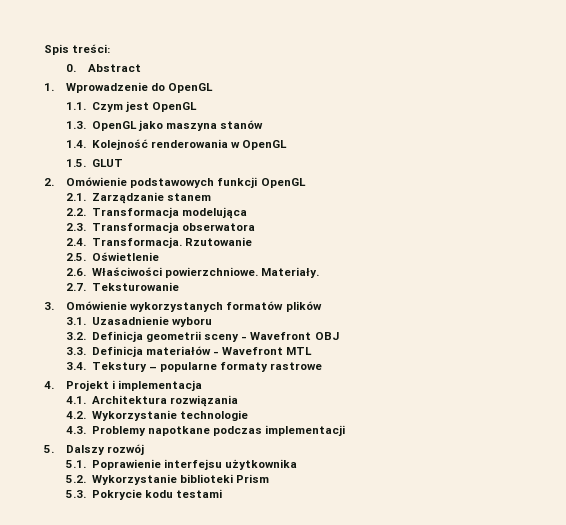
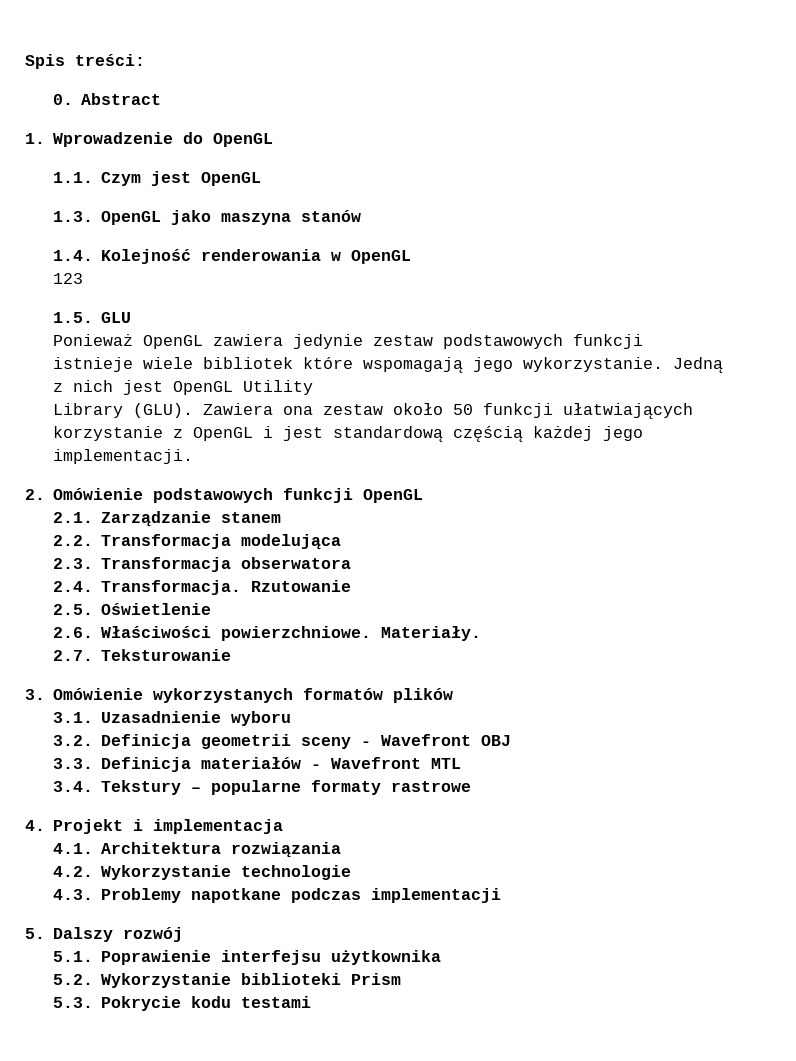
+ 123
- 1.5. GLUT
+ 1.5. GLU
+ Ponieważ OpenGL zawiera jedynie zestaw podstawowych funkcji istnieje wiele bibliotek które wspomagają jego wykorzystanie. Jedną z nich jest OpenGL Utility
+ Library (GLU). Zawiera ona zestaw około 50 funkcji ułatwiających korzystanie z OpenGL i jest standardową częścią każdej jego implementacji.

